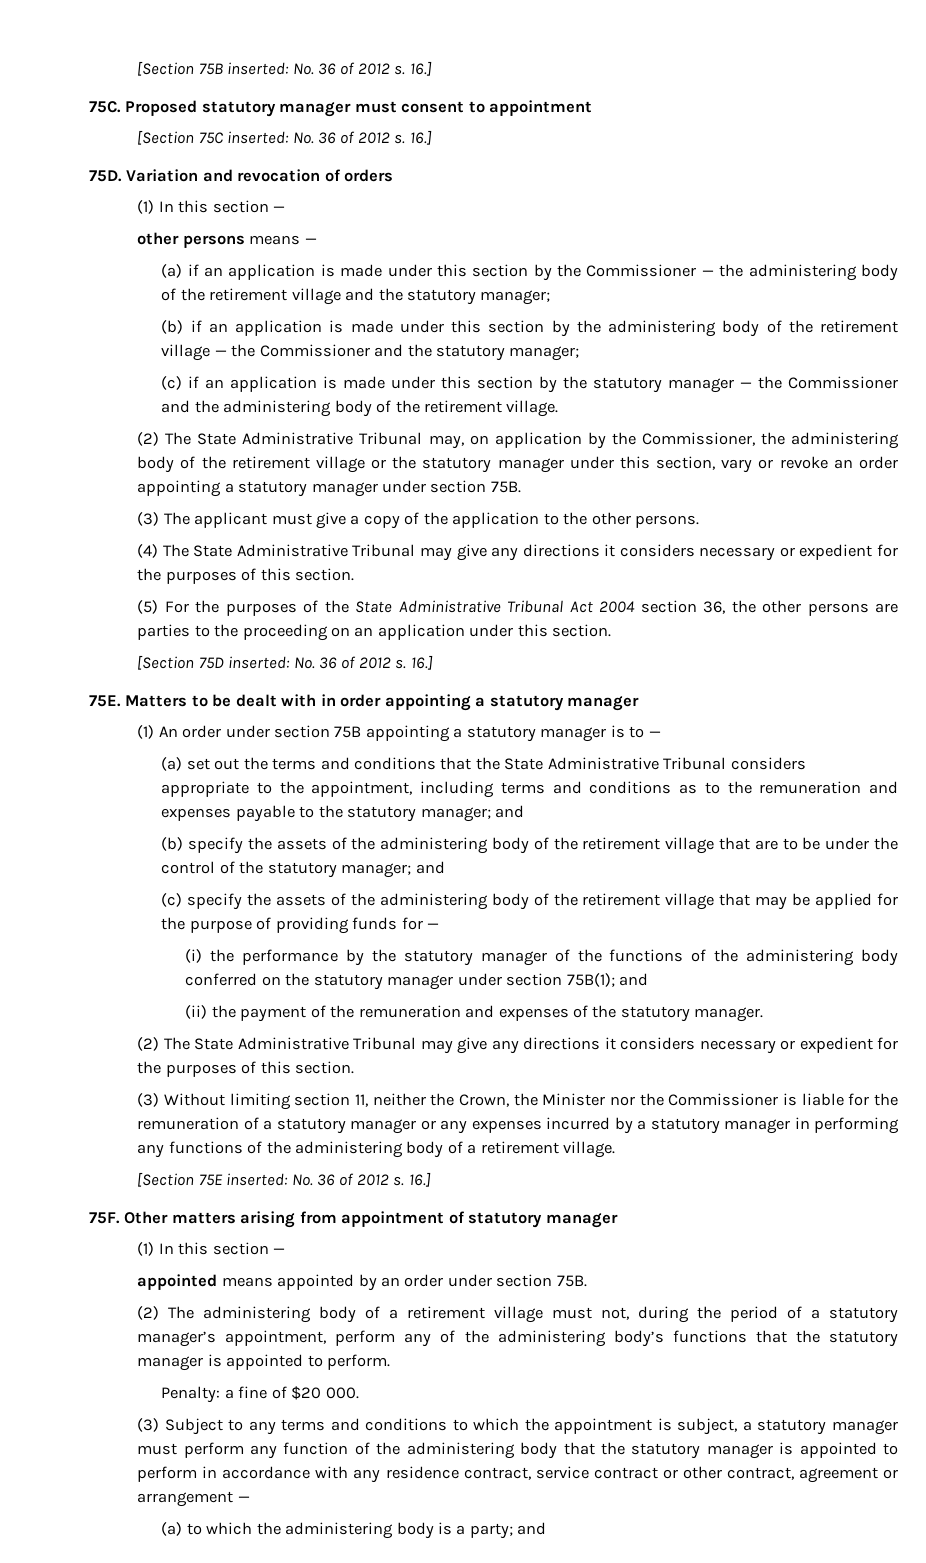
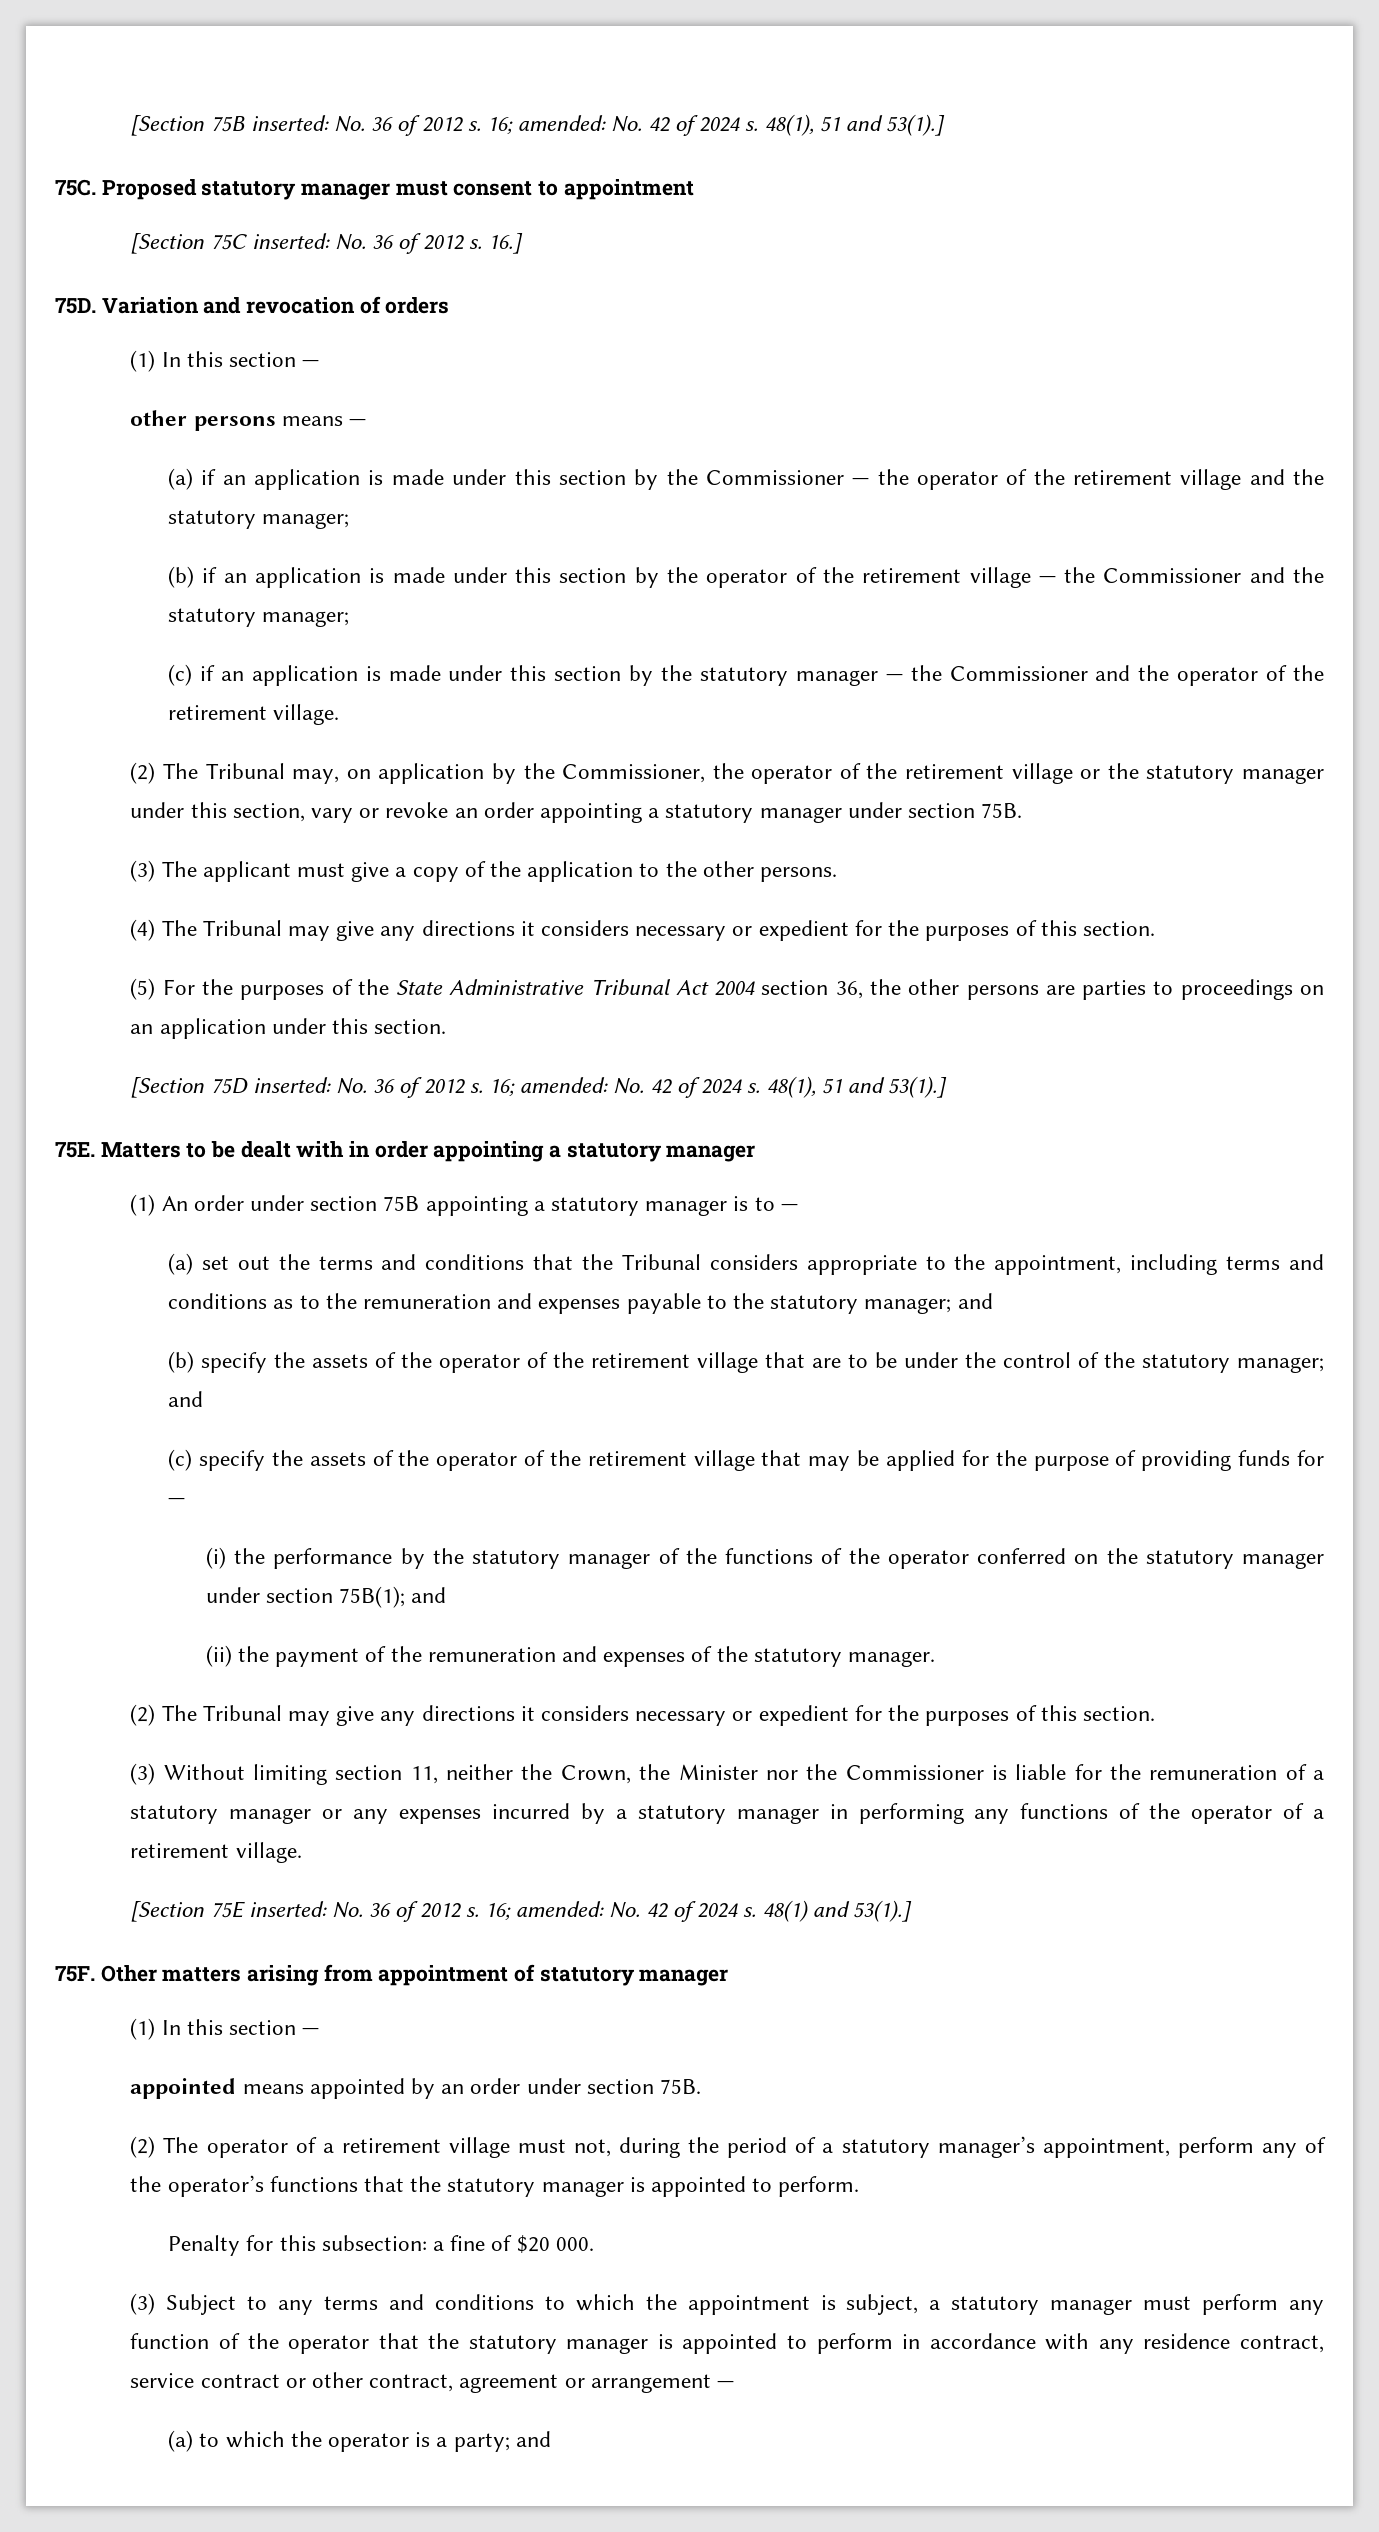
- [Section 75B inserted: No. 36 of 2012 s. 16.]
+ [Section 75B inserted: No. 36 of 2012 s. 16; amended: No. 42 of 2024 s. 48(1), 51 and 53(1).]
- (a) if an application is made under this section by the Commissioner — the administering body of the retirement village and the statutory manager;
+ (a) if an application is made under this section by the Commissioner — the operator of the retirement village and the statutory manager;
- (b) if an application is made under this section by the administering body of the retirement village — the Commissioner and the statutory manager;
+ (b) if an application is made under this section by the operator of the retirement village — the Commissioner and the statutory manager;
- (c) if an application is made under this section by the statutory manager — the Commissioner and the administering body of the retirement village.
+ (c) if an application is made under this section by the statutory manager — the Commissioner and the operator of the retirement village.
- (2) The State Administrative Tribunal may, on application by the Commissioner, the administering body of the retirement village or the statutory manager under this section, vary or revoke an order appointing a statutory manager under section 75B.
+ (2) The Tribunal may, on application by the Commissioner, the operator of the retirement village or the statutory manager under this section, vary or revoke an order appointing a statutory manager under section 75B.
- (4) The State Administrative Tribunal may give any directions it considers necessary or expedient for the purposes of this section.
+ (4) The Tribunal may give any directions it considers necessary or expedient for the purposes of this section.
- (5) For the purposes of the State Administrative Tribunal Act 2004 section 36, the other persons are parties to the proceeding on an application under this section.
+ (5) For the purposes of the State Administrative Tribunal Act 2004 section 36, the other persons are parties to proceedings on an application under this section.
- [Section 75D inserted: No. 36 of 2012 s. 16.]
+ [Section 75D inserted: No. 36 of 2012 s. 16; amended: No. 42 of 2024 s. 48(1), 51 and 53(1).]
- (a) set out the terms and conditions that the State Administrative Tribunal considers appropriate to the appointment, including terms and conditions as to the remuneration and expenses payable to the statutory manager; and
+ (a) set out the terms and conditions that the Tribunal considers appropriate to the appointment, including terms and conditions as to the remuneration and expenses payable to the statutory manager; and
- (b) specify the assets of the administering body of the retirement village that are to be under the control of the statutory manager; and
+ (b) specify the assets of the operator of the retirement village that are to be under the control of the statutory manager; and
- (c) specify the assets of the administering body of the retirement village that may be applied for the purpose of providing funds for —
+ (c) specify the assets of the operator of the retirement village that may be applied for the purpose of providing funds for —
- (i) the performance by the statutory manager of the functions of the administering body conferred on the statutory manager under section 75B(1); and
+ (i) the performance by the statutory manager of the functions of the operator conferred on the statutory manager under section 75B(1); and
- (2) The State Administrative Tribunal may give any directions it considers necessary or expedient for the purposes of this section.
+ (2) The Tribunal may give any directions it considers necessary or expedient for the purposes of this section.
- (3) Without limiting section 11, neither the Crown, the Minister nor the Commissioner is liable for the remuneration of a statutory manager or any expenses incurred by a statutory manager in performing any functions of the administering body of a retirement village.
+ (3) Without limiting section 11, neither the Crown, the Minister nor the Commissioner is liable for the remuneration of a statutory manager or any expenses incurred by a statutory manager in performing any functions of the operator of a retirement village.
- [Section 75E inserted: No. 36 of 2012 s. 16.]
+ [Section 75E inserted: No. 36 of 2012 s. 16; amended: No. 42 of 2024 s. 48(1) and 53(1).]
- (2) The administering body of a retirement village must not, during the period of a statutory manager’s appointment, perform any of the administering body’s functions that the statutory manager is appointed to perform.
+ (2) The operator of a retirement village must not, during the period of a statutory manager’s appointment, perform any of the operator’s functions that the statutory manager is appointed to perform.
- Penalty: a fine of $20 000.
+ Penalty for this subsection: a fine of $20 000.
- (3) Subject to any terms and conditions to which the appointment is subject, a statutory manager must perform any function of the administering body that the statutory manager is appointed to perform in accordance with any residence contract, service contract or other contract, agreement or arrangement —
+ (3) Subject to any terms and conditions to which the appointment is subject, a statutory manager must perform any function of the operator that the statutory manager is appointed to perform in accordance with any residence contract, service contract or other contract, agreement or arrangement —
- (a) to which the administering body is a party; and
+ (a) to which the operator is a party; and

